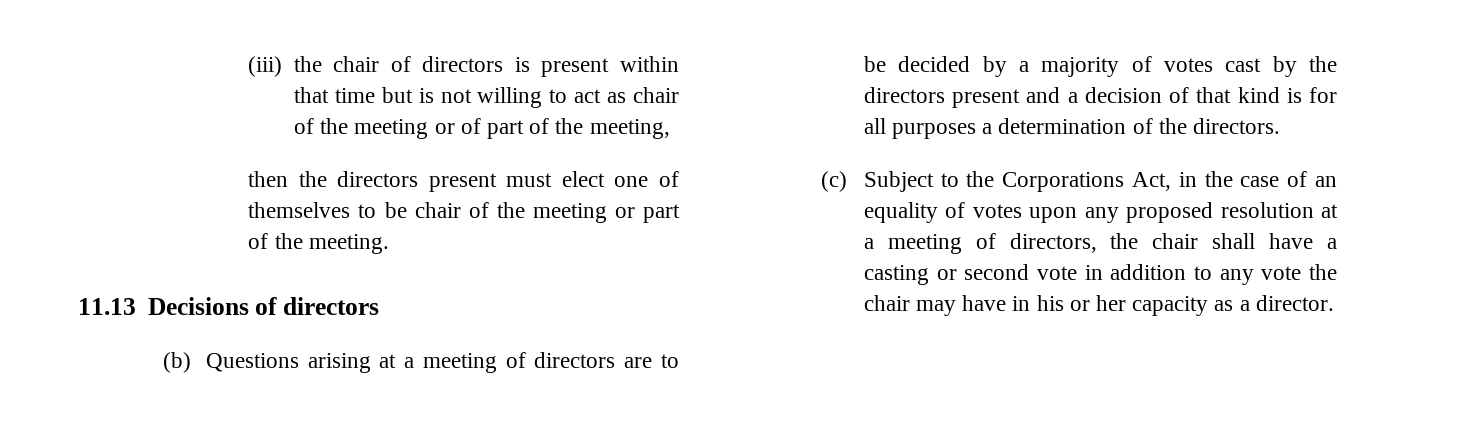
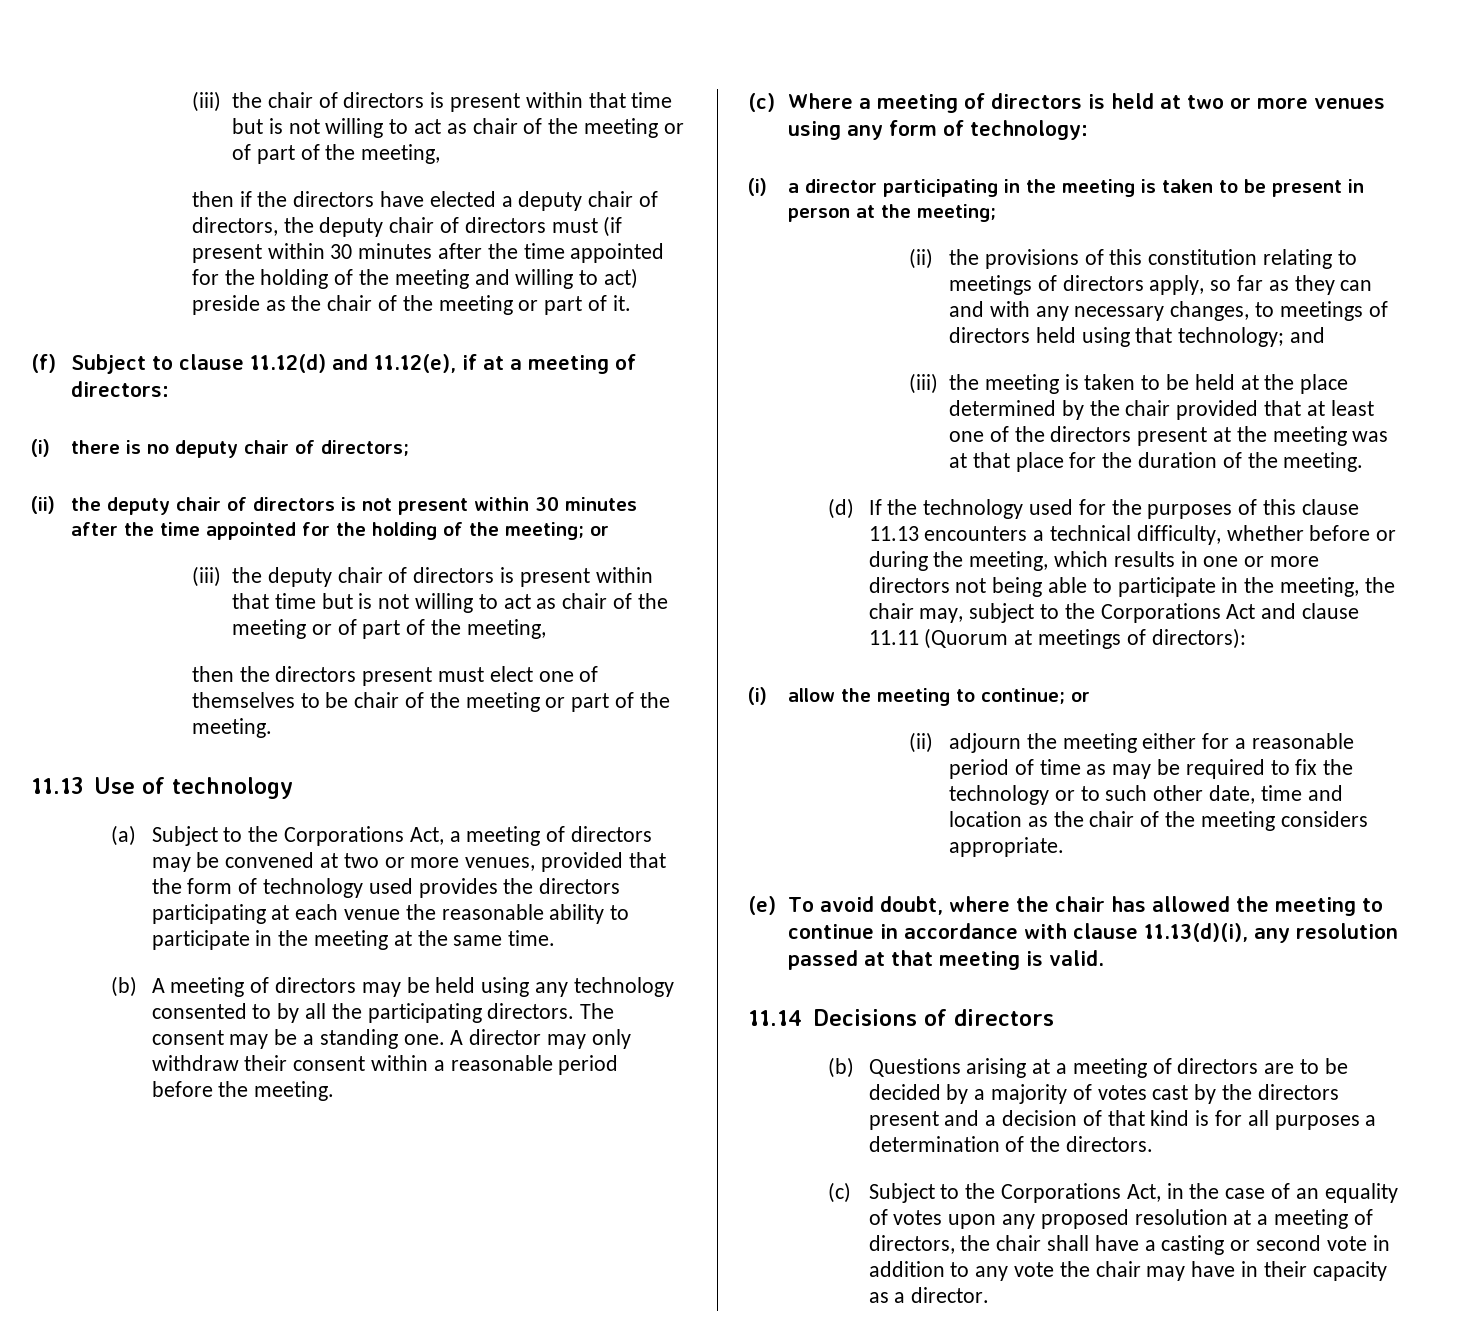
+ then if the directors have elected a deputy chair of directors, the deputy chair of directors must (if present within 30 minutes after the time appointed for the holding of the meeting and willing to act) preside as the chair of the meeting or part of it.
+ (f) Subject to clause 11.12(d) and 11.12(e), if at a meeting of directors:
+ (i) there is no deputy chair of directors;
+ (ii) the deputy chair of directors is not present within 30 minutes after the time appointed for the holding of the meeting; or
+ (iii) the deputy chair of directors is present within that time but is not willing to act as chair of the meeting or of part of the meeting,
- 11.13 Decisions of directors
+ 11.13 Use of technology
+ (a) Subject to the Corporations Act, a meeting of directors may be convened at two or more venues, provided that the form of technology used provides the directors participating at each venue the reasonable ability to participate in the meeting at the same time.
+ (b) A meeting of directors may be held using any technology consented to by all the participating directors. The consent may be a standing one. A director may only withdraw their consent within a reasonable period before the meeting.
+ (c) Where a meeting of directors is held at two or more venues using any form of technology:
+ (i) a director participating in the meeting is taken to be present in person at the meeting;
+ (ii) the provisions of this constitution relating to meetings of directors apply, so far as they can and with any necessary changes, to meetings of directors held using that technology; and
+ (iii) the meeting is taken to be held at the place determined by the chair provided that at least one of the directors present at the meeting was at that place for the duration of the meeting.
+ (d) If the technology used for the purposes of this clause 11.13 encounters a technical difficulty, whether before or during the meeting, which results in one or more directors not being able to participate in the meeting, the chair may, subject to the Corporations Act and clause 11.11 (Quorum at meetings of directors):
+ (i) allow the meeting to continue; or
+ (ii) adjourn the meeting either for a reasonable period of time as may be required to fix the technology or to such other date, time and location as the chair of the meeting considers appropriate.
+ (e) To avoid doubt, where the chair has allowed the meeting to continue in accordance with clause 11.13(d)(i), any resolution passed at that meeting is valid.
+ 11.14 Decisions of directors
- (c) Subject to the Corporations Act, in the case of an equality of votes upon any proposed resolution at a meeting of directors, the chair shall have a casting or second vote in addition to any vote the chair may have in his or her capacity as a director.
+ (c) Subject to the Corporations Act, in the case of an equality of votes upon any proposed resolution at a meeting of directors, the chair shall have a casting or second vote in addition to any vote the chair may have in their capacity as a director.

